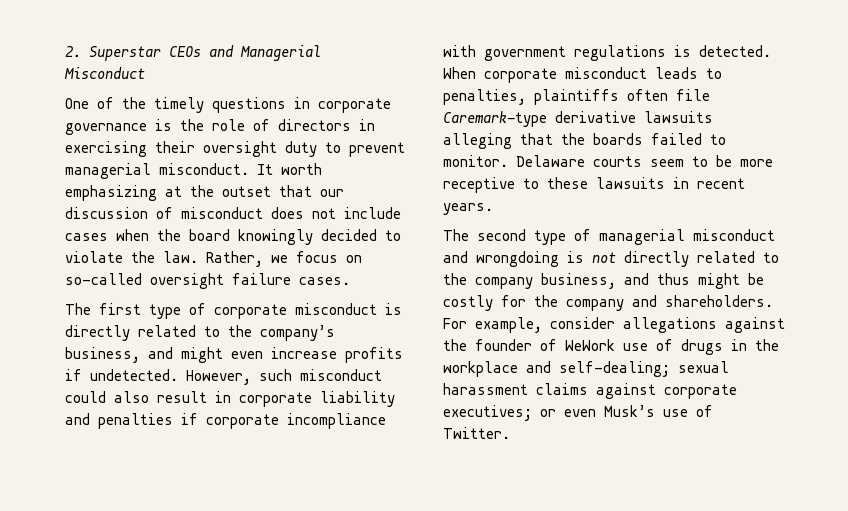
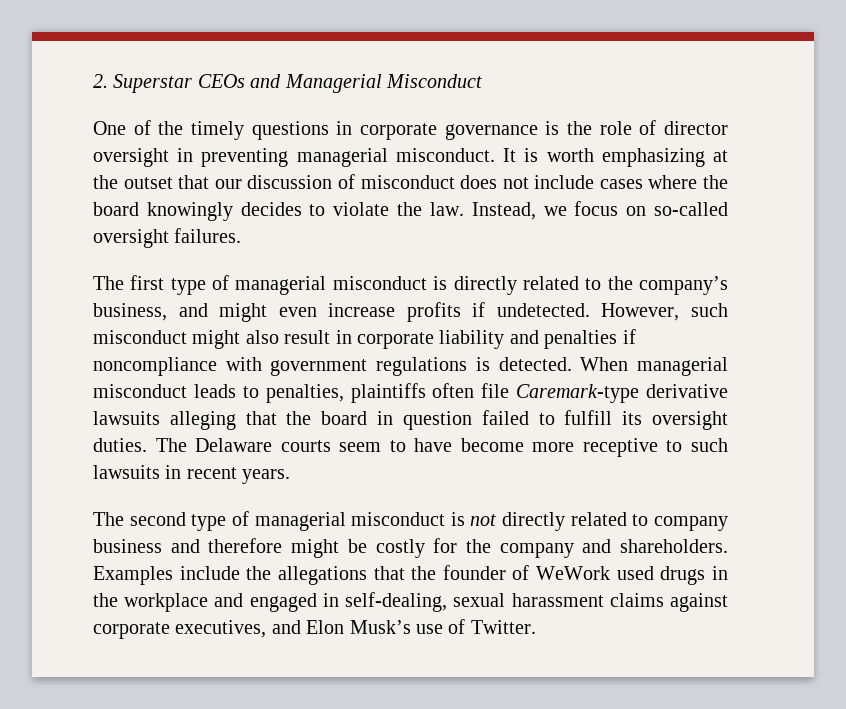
- One of the timely questions in corporate governance is the role of directors in exercising their oversight duty to prevent managerial misconduct.
+ One of the timely questions in corporate governance is the role of director oversight in preventing managerial misconduct.
- It worth emphasizing at the outset that our discussion of misconduct does not include cases when the board knowingly decided to violate the law.
+ It is worth emphasizing at the outset that our discussion of misconduct does not include cases where the board knowingly decides to violate the law.
- Rather, we focus on so-called oversight failure cases.
+ Instead, we focus on so-called oversight failures.
- The first type of corporate misconduct is directly related to the company’s business, and might even increase profits if undetected.
+ The first type of managerial misconduct is directly related to the company’s business, and might even increase profits if undetected.
- However, such misconduct could also result in corporate liability and penalties if corporate incompliance with government regulations is detected.
+ However, such misconduct might also result in corporate liability and penalties if noncompliance with government regulations is detected.
- When corporate misconduct leads to penalties, plaintiffs often file Caremark-type derivative lawsuits alleging that the boards failed to monitor. Delaware courts seem to be more receptive to these lawsuits in recent years.
+ When managerial misconduct leads to penalties, plaintiffs often file Caremark-type derivative lawsuits alleging that the board in question failed to fulfill its oversight duties. The Delaware courts seem to have become more receptive to such lawsuits in recent years.
- The second type of managerial misconduct and wrongdoing is not directly related to the company business, and thus might be costly for the company and shareholders.
+ The second type of managerial misconduct is not directly related to company business and therefore might be costly for the company and shareholders.
- For example, consider allegations against the founder of WeWork use of drugs in the workplace and self-dealing; sexual harassment claims against corporate executives; or even Musk’s use of Twitter.
+ Examples include the allegations that the founder of WeWork used drugs in the workplace and engaged in self-dealing, sexual harassment claims against corporate executives, and Elon Musk’s use of Twitter.

